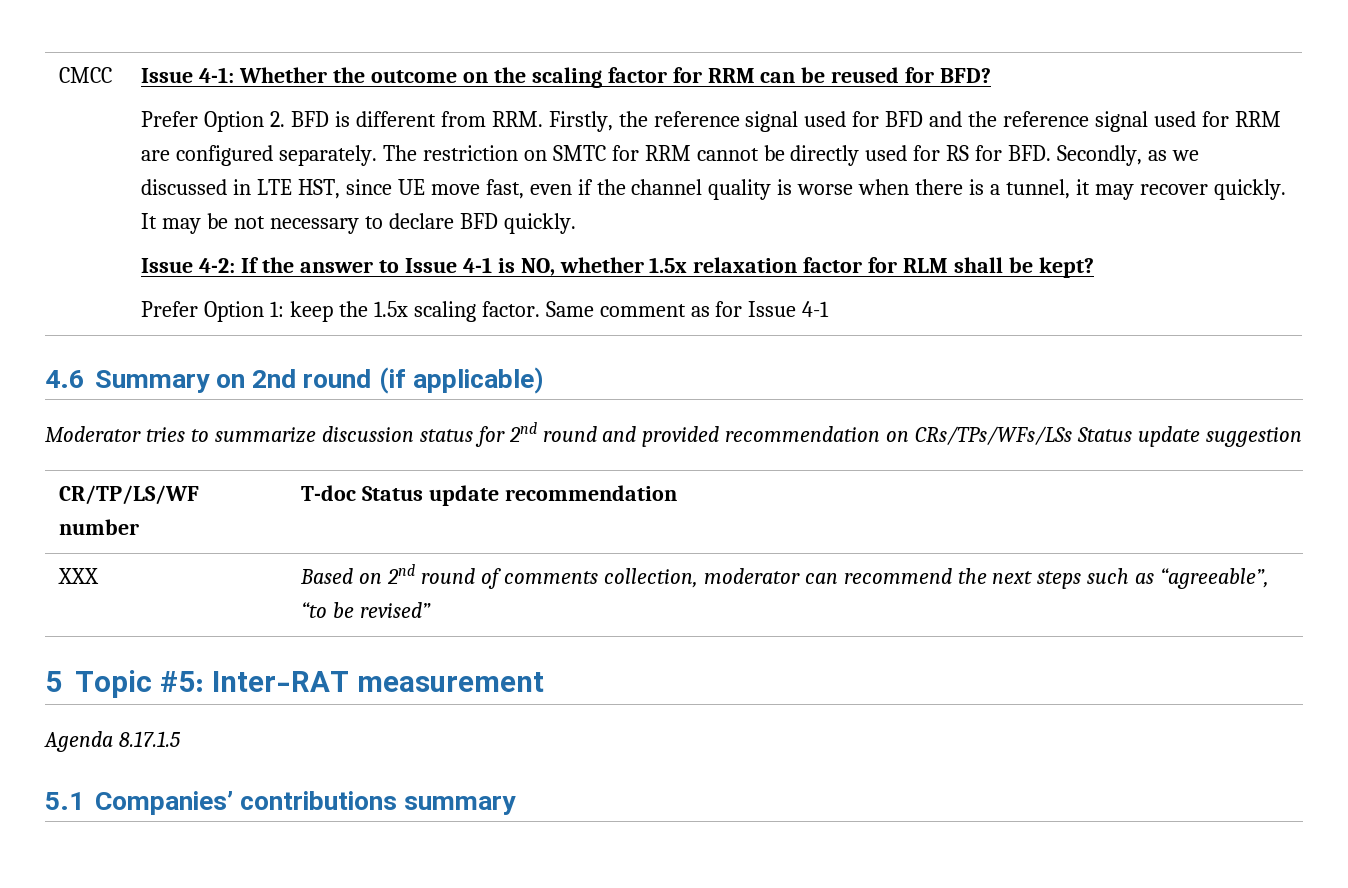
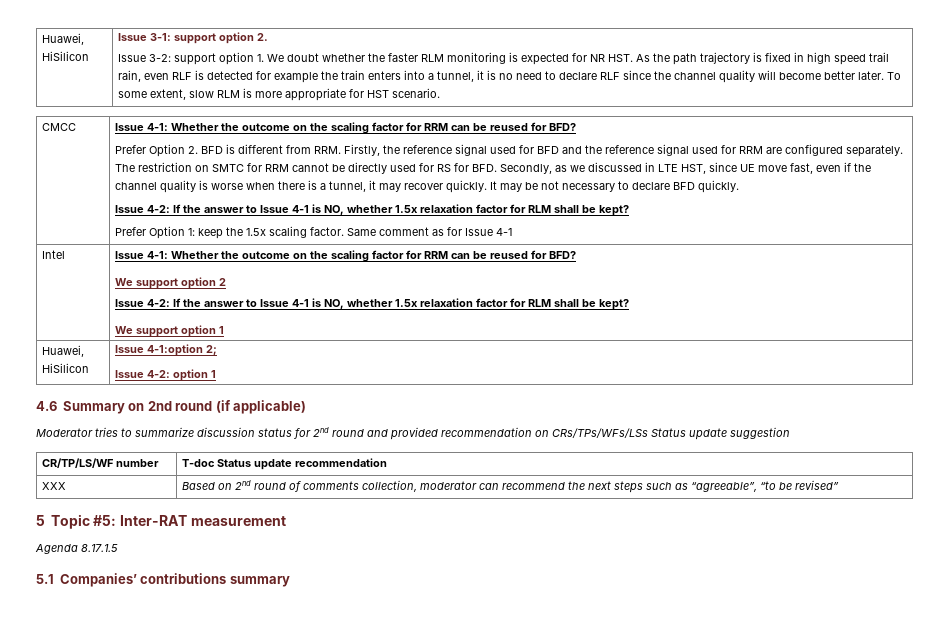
+ Huawei, HiSilicon | Issue 3-1: support option 2.
+ Issue 3-2: support option 1. We doubt whether the faster RLM monitoring is expected for NR HST. As the path trajectory is fixed in high speed trail rain, even RLF is detected for example the train enters into a tunnel, it is no need to declare RLF since the channel quality will become better later. To some extent, slow RLM is more appropriate for HST scenario.
+ Intel | Issue 4-1: Whether the outcome on the scaling factor for RRM can be reused for BFD?
+ We support option 2
+ Issue 4-2: If the answer to Issue 4-1 is NO, whether 1.5x relaxation factor for RLM shall be kept?
+ We support option 1
+ Huawei, HiSilicon | Issue 4-1:option 2;
+ Issue 4-2: option 1

